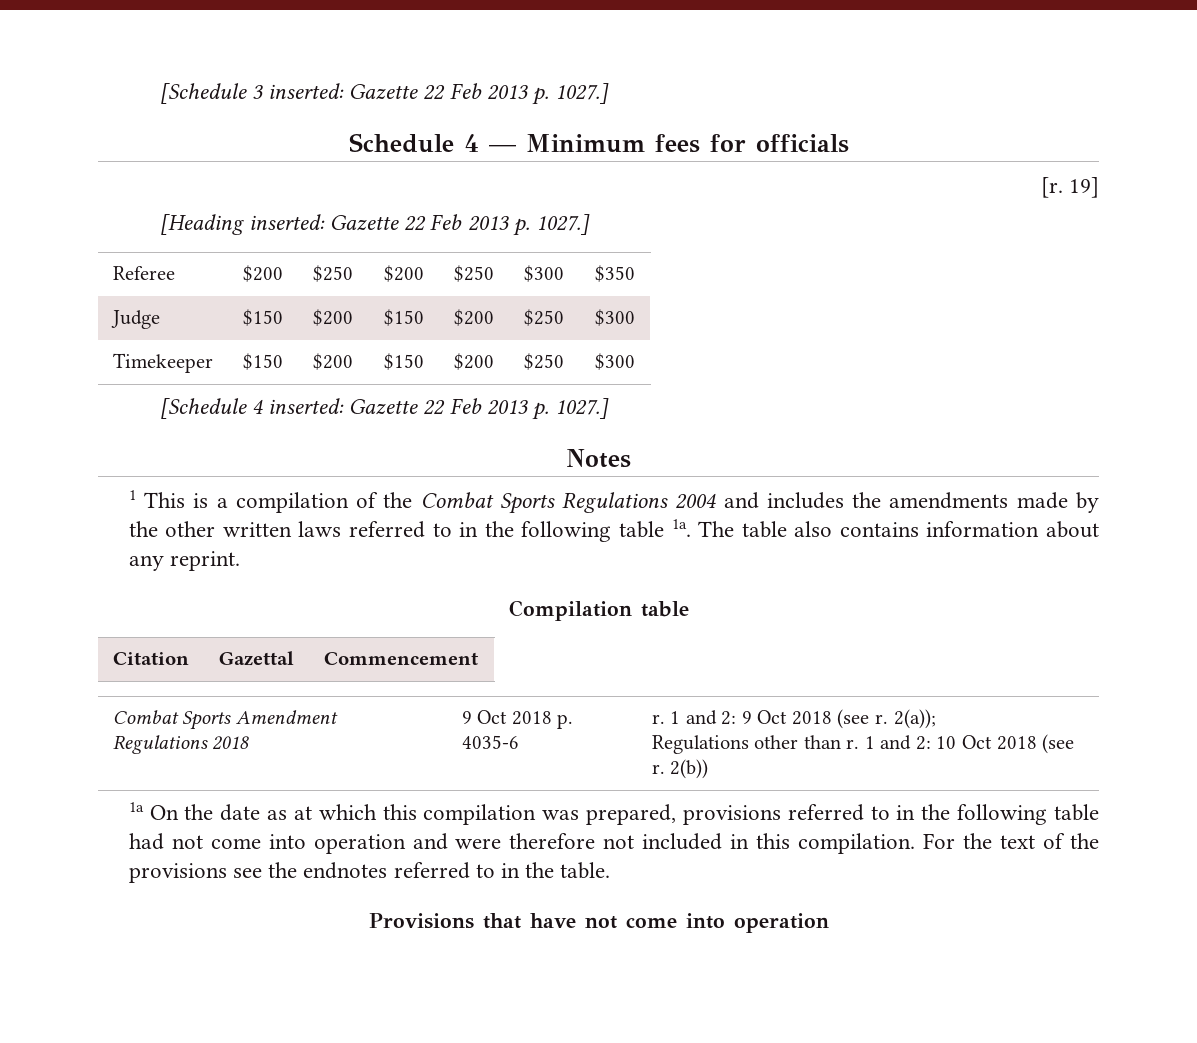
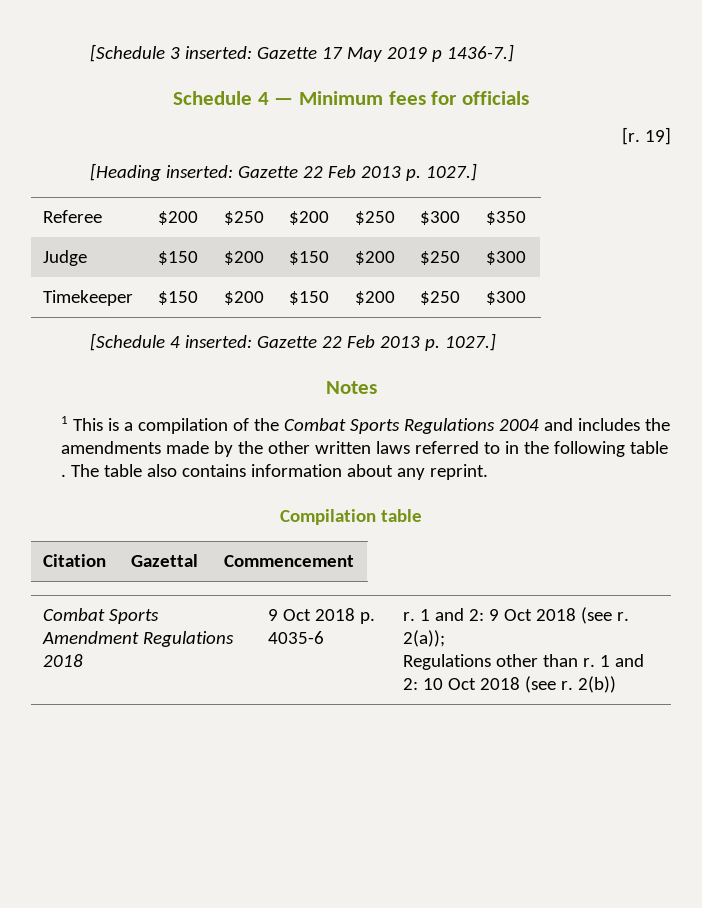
- [Schedule 3 inserted: Gazette 22 Feb 2013 p. 1027.]
+ [Schedule 3 inserted: Gazette 17 May 2019 p 1436-7.]
- 1 This is a compilation of the Combat Sports Regulations 2004 and includes the amendments made by the other written laws referred to in the following table 1a.
+ 1 This is a compilation of the Combat Sports Regulations 2004 and includes the amendments made by the other written laws referred to in the following table .
- 1a On the date as at which this compilation was prepared, provisions referred to in the following table had not come into operation and were therefore not included in this compilation. For the text of the provisions see the endnotes referred to in the table.
- Provisions that have not come into operation

